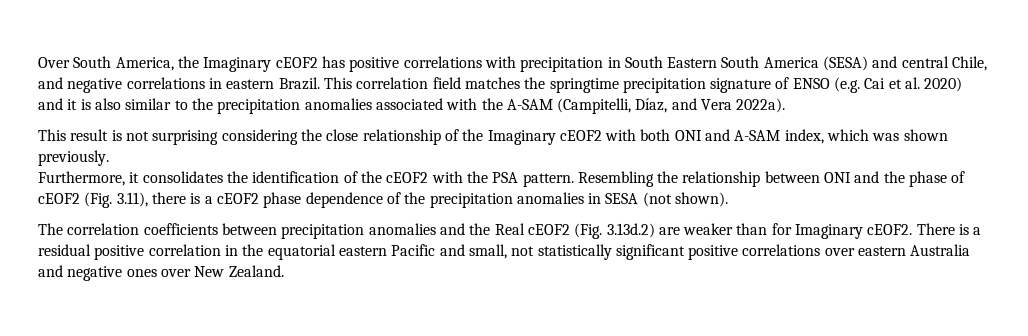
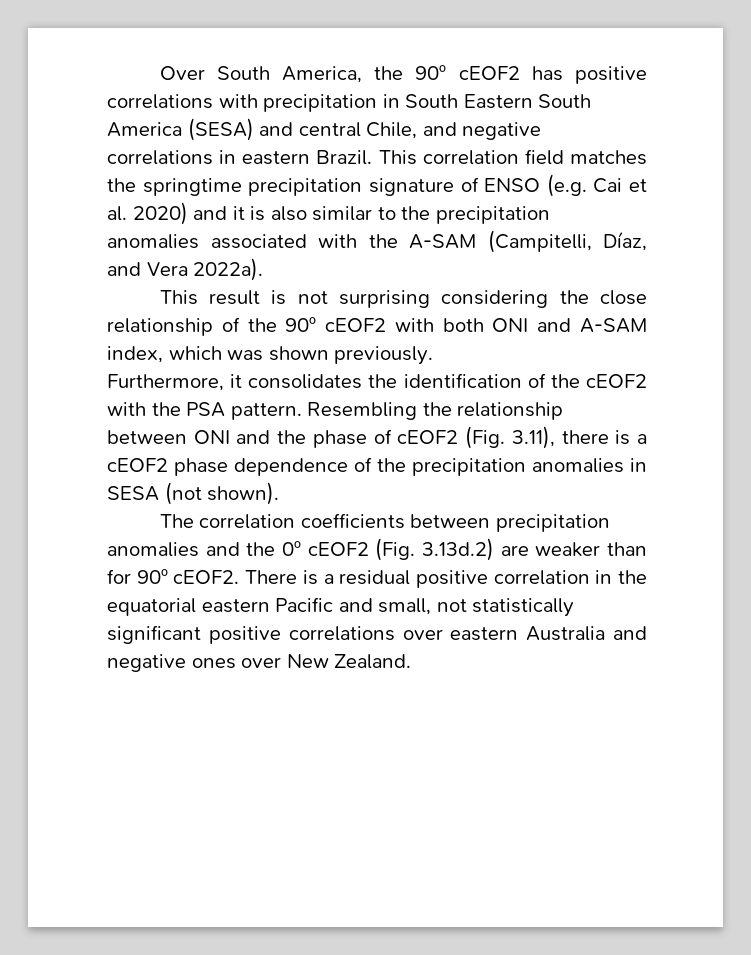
- Over South America, the Imaginary cEOF2 has positive correlations with precipitation in South Eastern South America (SESA) and central Chile, and negative correlations in eastern Brazil.
+ Over South America, the 90º cEOF2 has positive correlations with precipitation in South Eastern South America (SESA) and central Chile, and negative correlations in eastern Brazil.
- This result is not surprising considering the close relationship of the Imaginary cEOF2 with both ONI and A-SAM index, which was shown previously.
+ This result is not surprising considering the close relationship of the 90º cEOF2 with both ONI and A-SAM index, which was shown previously.
- The correlation coefficients between precipitation anomalies and the Real cEOF2 (Fig. 3.13d.2) are weaker than for Imaginary cEOF2.
+ The correlation coefficients between precipitation anomalies and the 0º cEOF2 (Fig. 3.13d.2) are weaker than for 90º cEOF2.

